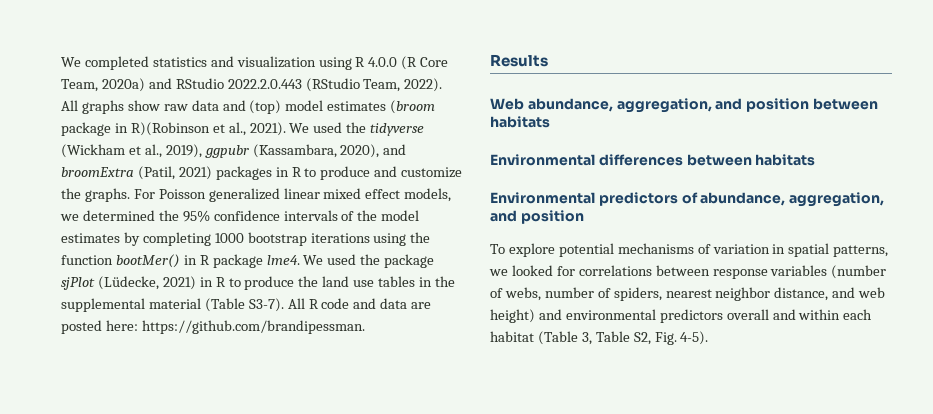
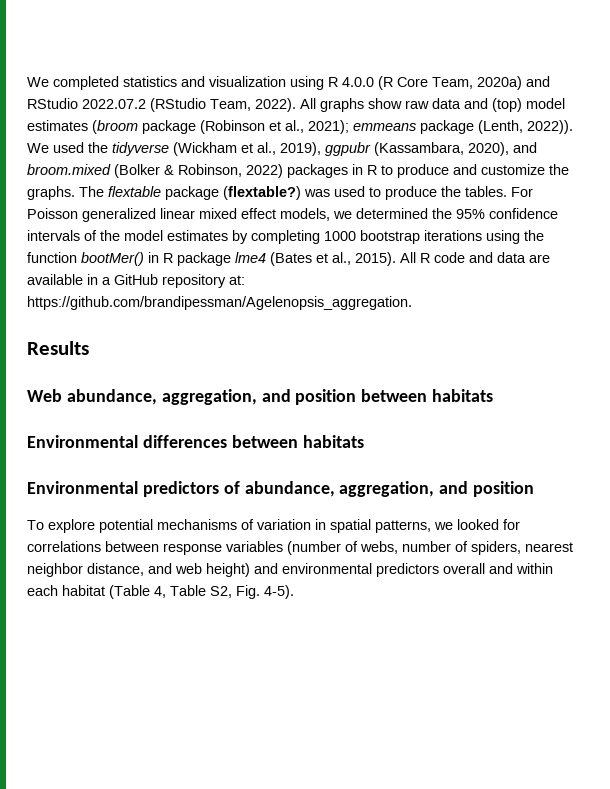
- We completed statistics and visualization using R 4.0.0 (R Core Team, 2020a) and RStudio 2022.2.0.443 (RStudio Team, 2022).
+ We completed statistics and visualization using R 4.0.0 (R Core Team, 2020a) and RStudio 2022.07.2 (RStudio Team, 2022).
- All graphs show raw data and (top) model estimates (broom package in R)(Robinson et al., 2021).
+ All graphs show raw data and (top) model estimates (broom package (Robinson et al., 2021); emmeans package (Lenth, 2022)).
- We used the tidyverse (Wickham et al., 2019), ggpubr (Kassambara, 2020), and broomExtra (Patil, 2021) packages in R to produce and customize the graphs.
+ We used the tidyverse (Wickham et al., 2019), ggpubr (Kassambara, 2020), and broom.mixed (Bolker & Robinson, 2022) packages in R to produce and customize the graphs.
+ The flextable package (flextable?) was used to produce the tables.
- For Poisson generalized linear mixed effect models, we determined the 95% confidence intervals of the model estimates by completing 1000 bootstrap iterations using the function bootMer() in R package lme4. We used the package sjPlot (Lüdecke, 2021) in R to produce the land use tables in the supplemental material (Table S3-7).
+ For Poisson generalized linear mixed effect models, we determined the 95% confidence intervals of the model estimates by completing 1000 bootstrap iterations using the function bootMer() in R package lme4 (Bates et al., 2015).
- All R code and data are posted here: https://github.com/brandipessman.
+ All R code and data are available in a GitHub repository at: https://github.com/brandipessman/Agelenopsis_aggregation.
- To explore potential mechanisms of variation in spatial patterns, we looked for correlations between response variables (number of webs, number of spiders, nearest neighbor distance, and web height) and environmental predictors overall and within each habitat (Table 3, Table S2, Fig. 4-5).
+ To explore potential mechanisms of variation in spatial patterns, we looked for correlations between response variables (number of webs, number of spiders, nearest neighbor distance, and web height) and environmental predictors overall and within each habitat (Table 4, Table S2, Fig. 4-5).

